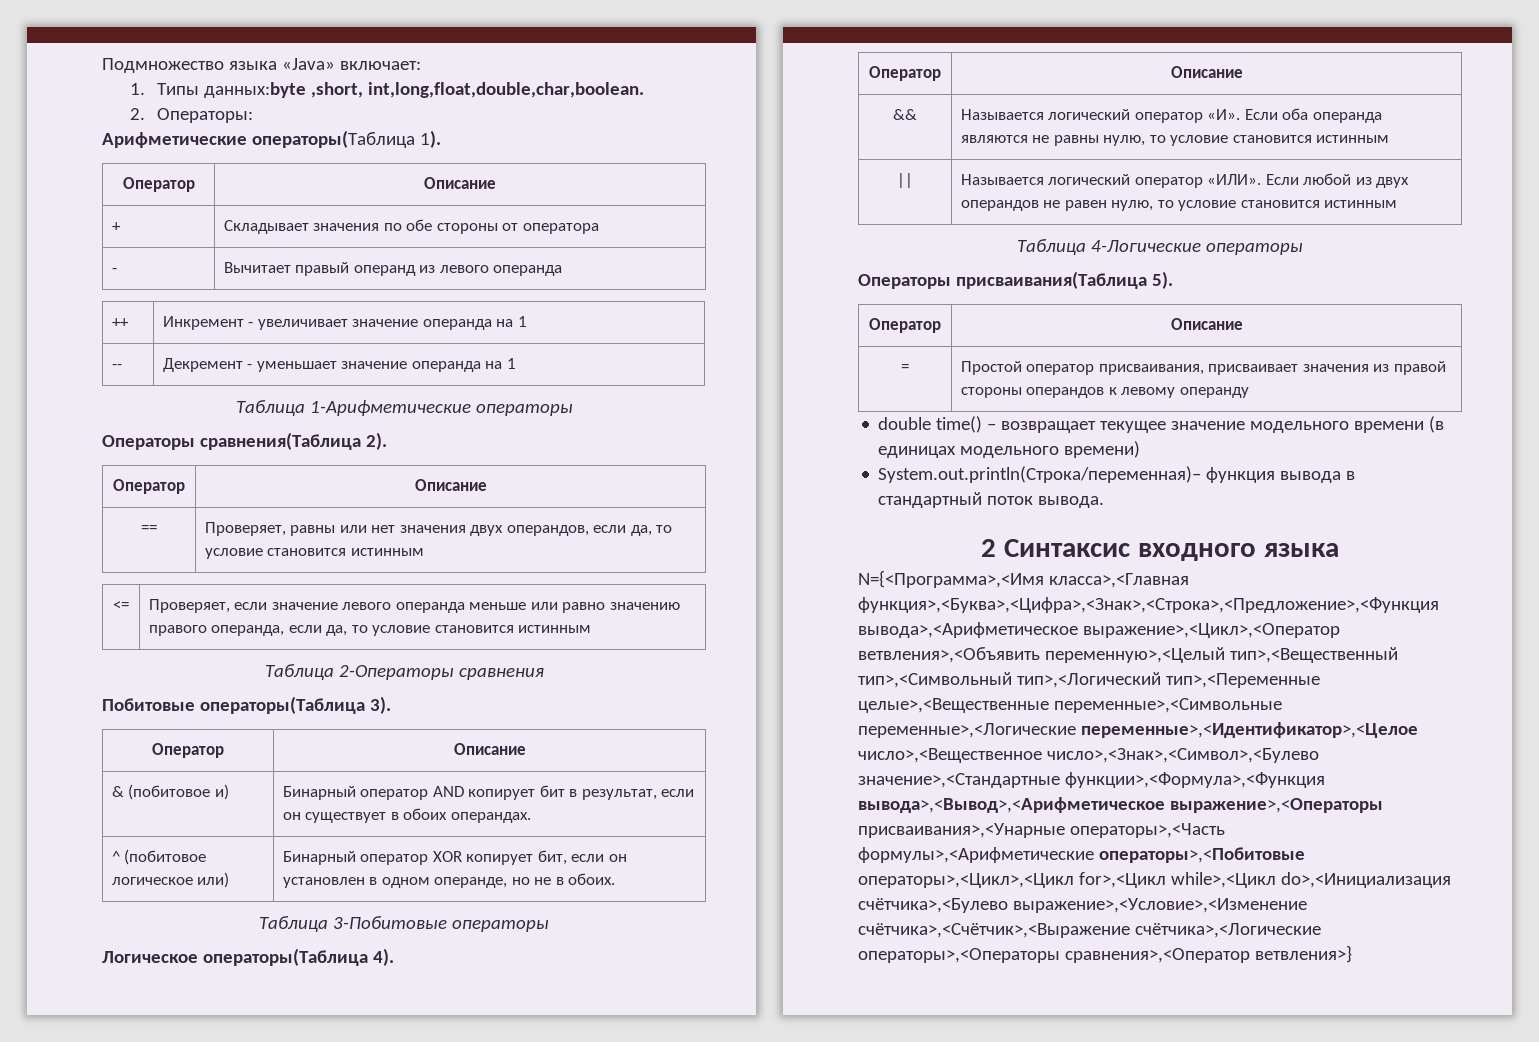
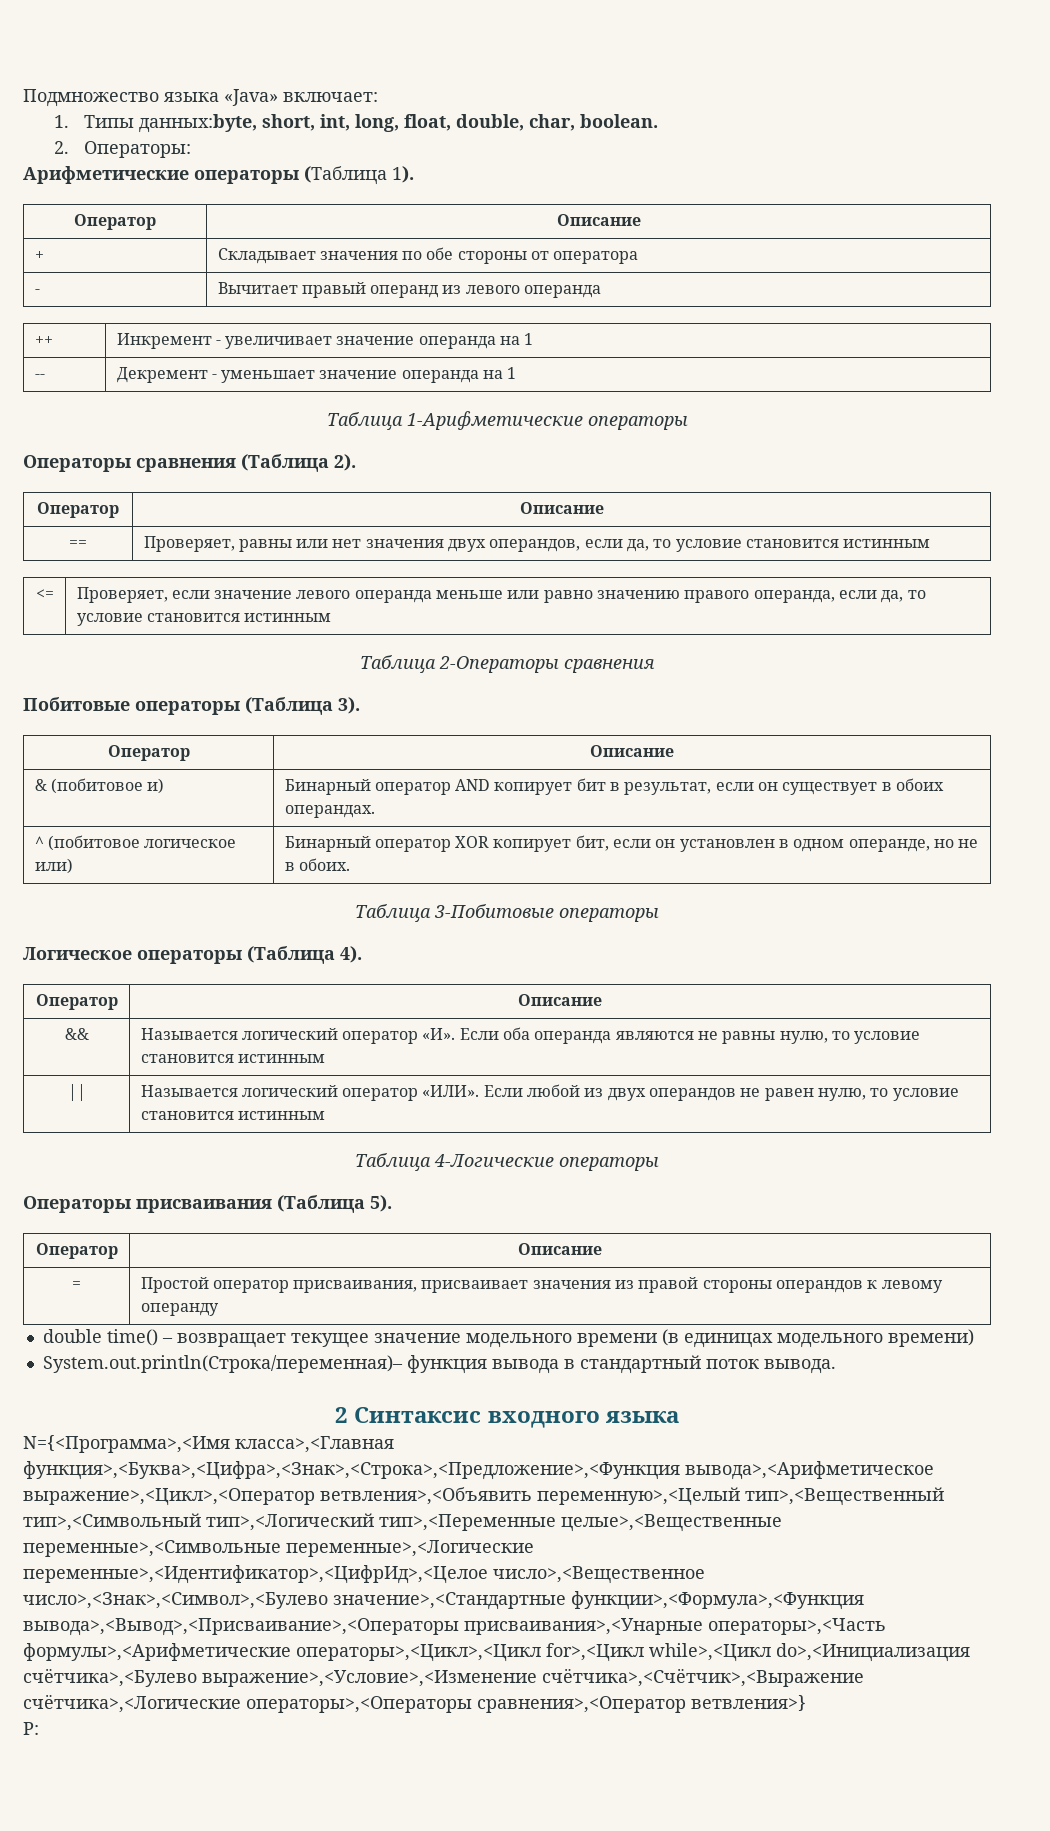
- 1. Типы данных:byte ,short, int,long,float,double,char,boolean.
+ 1. Типы данных:byte, short, int, long, float, double, char, boolean.
- Арифметические операторы(Таблица 1).
+ Арифметические операторы (Таблица 1).
- Операторы сравнения(Таблица 2).
+ Операторы сравнения (Таблица 2).
- Побитовые операторы(Таблица 3).
+ Побитовые операторы (Таблица 3).
- Логическое операторы(Таблица 4).
+ Логическое операторы (Таблица 4).
- Операторы присваивания(Таблица 5).
+ Операторы присваивания (Таблица 5).
- N={<Программа>,<Имя класса>,<Главная функция>,<Буква>,<Цифра>,<Знак>,<Строка>,<Предложение>,<Функция вывода>,<Арифметическое выражение>,<Цикл>,<Оператор ветвления>,<Объявить переменную>,<Целый тип>,<Вещественный тип>,<Символьный тип>,<Логический тип>,<Переменные целые>,<Вещественные переменные>,<Символьные переменные>,<Логические переменные>,<Идентификатор>,<Целое число>,<Вещественное число>,<Знак>,<Символ>,<Булево значение>,<Стандартные функции>,<Формула>,<Функция вывода>,<Вывод>,<Арифметическое выражение>,<Операторы присваивания>,<Унарные операторы>,<Часть формулы>,<Арифметические операторы>,<Побитовые операторы>,<Цикл>,<Цикл for>,<Цикл while>,<Цикл do>,<Инициализация счётчика>,<Булево выражение>,<Условие>,<Изменение счётчика>,<Счётчик>,<Выражение счётчика>,<Логические операторы>,<Операторы сравнения>,<Оператор ветвления>}
+ N={<Программа>,<Имя класса>,<Главная функция>,<Буква>,<Цифра>,<Знак>,<Строка>,<Предложение>,<Функция вывода>,<Арифметическое выражение>,<Цикл>,<Оператор ветвления>,<Объявить переменную>,<Целый тип>,<Вещественный тип>,<Символьный тип>,<Логический тип>,<Переменные целые>,<Вещественные переменные>,<Символьные переменные>,<Логические переменные>,<Идентификатор>,<ЦифрИд>,<Целое число>,<Вещественное число>,<Знак>,<Символ>,<Булево значение>,<Стандартные функции>,<Формула>,<Функция вывода>,<Вывод>,<Присваивание>,<Операторы присваивания>,<Унарные операторы>,<Часть формулы>,<Арифметические операторы>,<Цикл>,<Цикл for>,<Цикл while>,<Цикл do>,<Инициализация счётчика>,<Булево выражение>,<Условие>,<Изменение счётчика>,<Счётчик>,<Выражение счётчика>,<Логические операторы>,<Операторы сравнения>,<Оператор ветвления>}
+ P:

